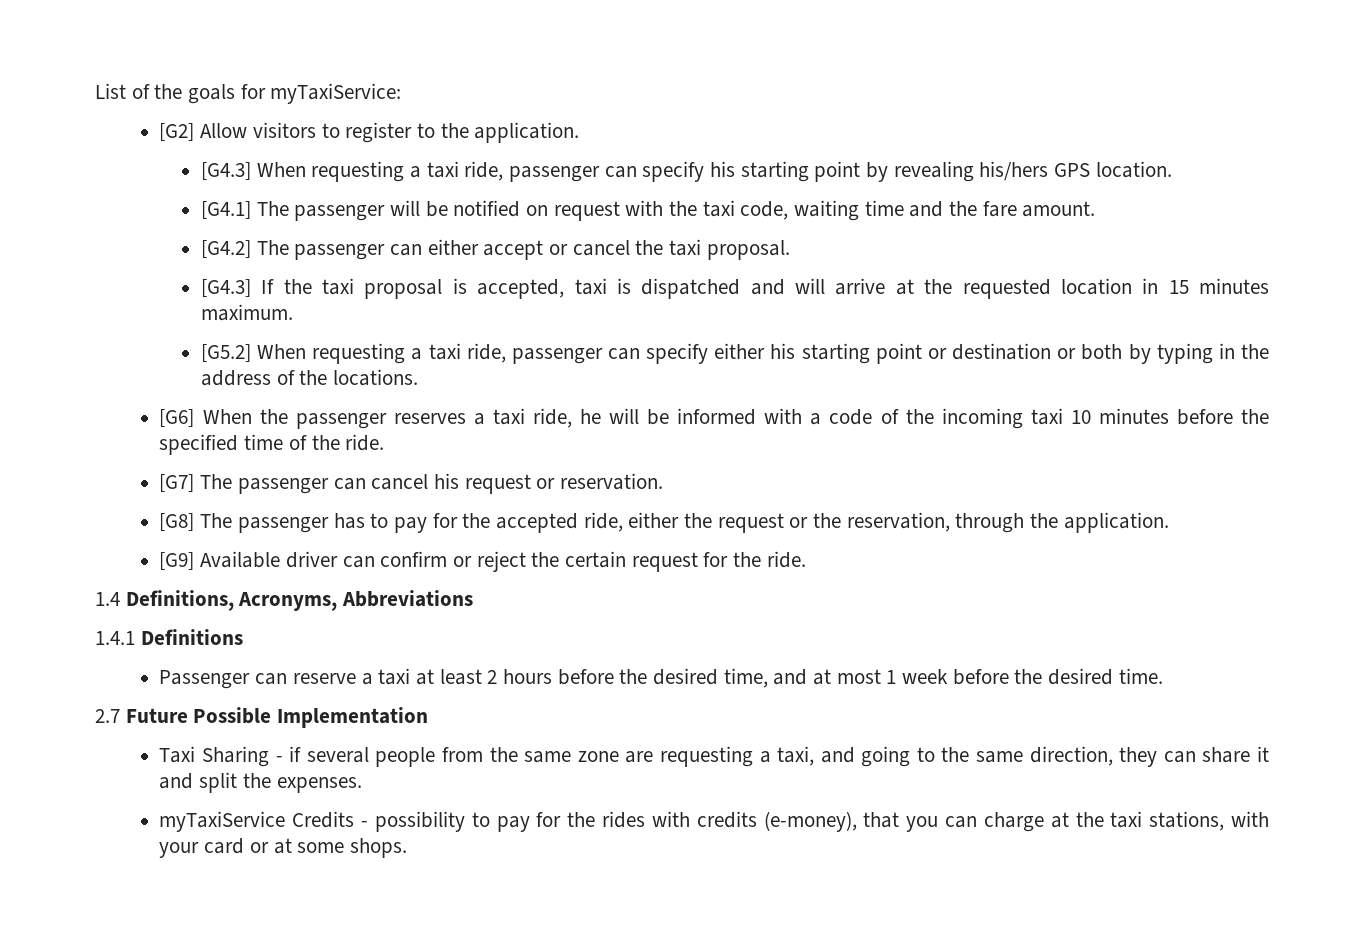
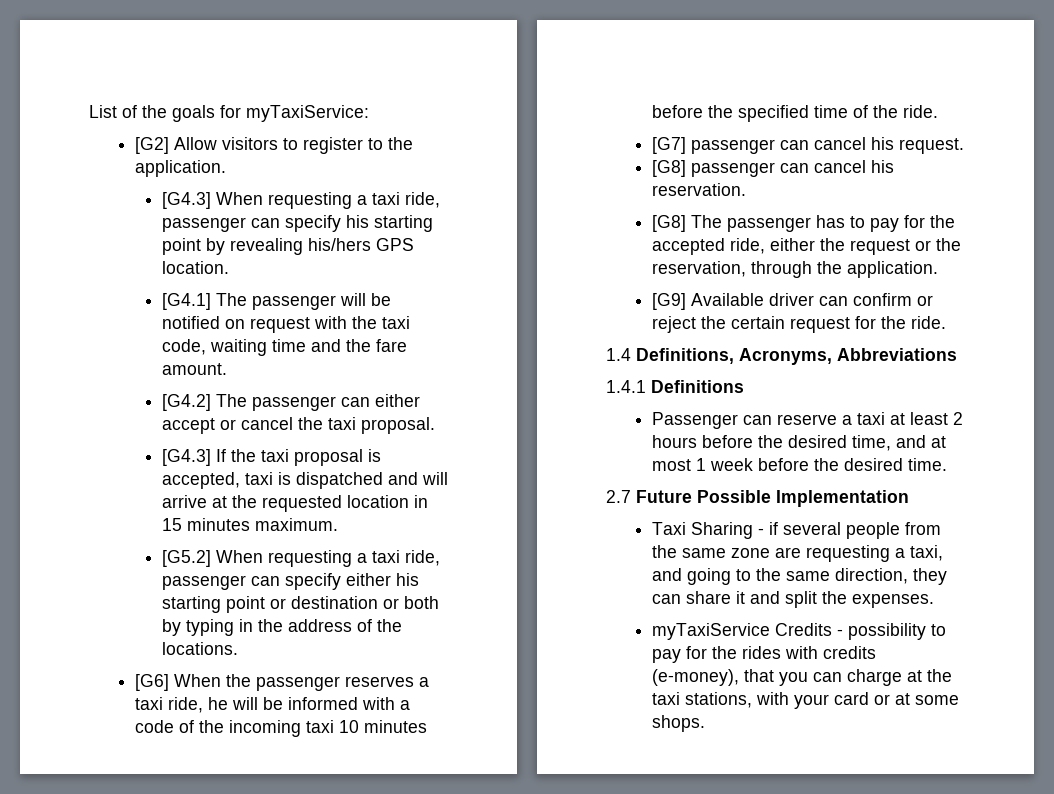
- [G7] The passenger can cancel his request or reservation.
+ [G7] passenger can cancel his request.
+ [G8] passenger can cancel his reservation.

